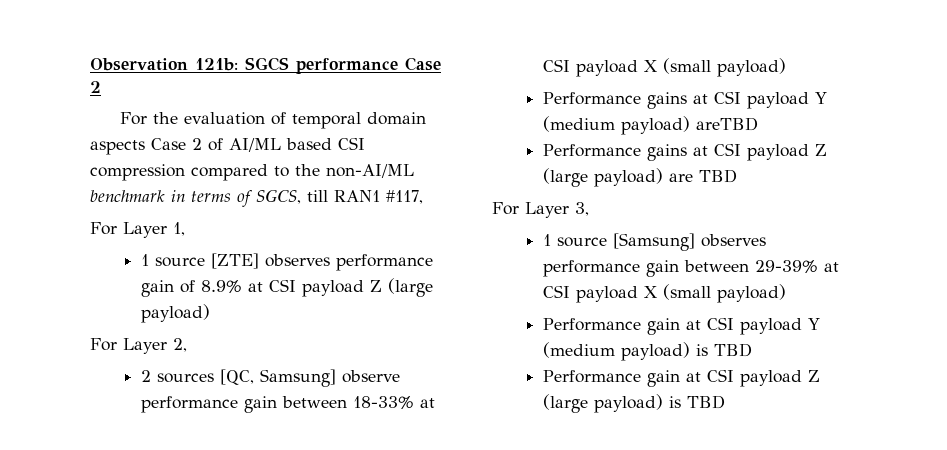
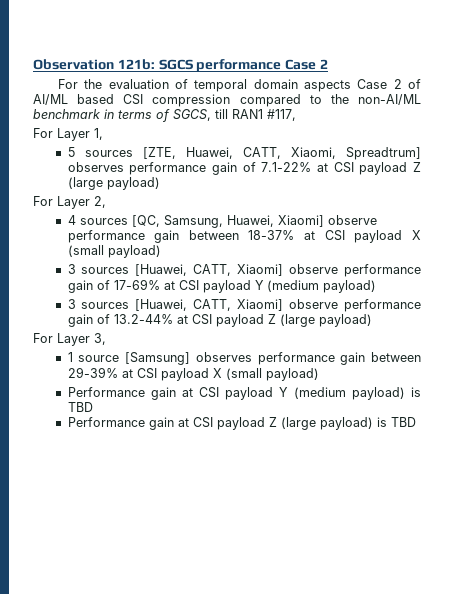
- 1 source [ZTE] observes performance gain of 8.9% at CSI payload Z (large payload)
+ 5 sources [ZTE, Huawei, CATT, Xiaomi, Spreadtrum] observes performance gain of 7.1-22% at CSI payload Z (large payload)
- 2 sources [QC, Samsung] observe performance gain between 18-33% at CSI payload X (small payload)
- Performance gains at CSI payload Y (medium payload) areTBD
- Performance gains at CSI payload Z (large payload) are TBD
+ 4 sources [QC, Samsung, Huawei, Xiaomi] observe performance gain between 18-37% at CSI payload X (small payload)
+ 3 sources [Huawei, CATT, Xiaomi] observe performance gain of 17-69% at CSI payload Y (medium payload)
+ 3 sources [Huawei, CATT, Xiaomi] observe performance gain of 13.2-44% at CSI payload Z (large payload)

